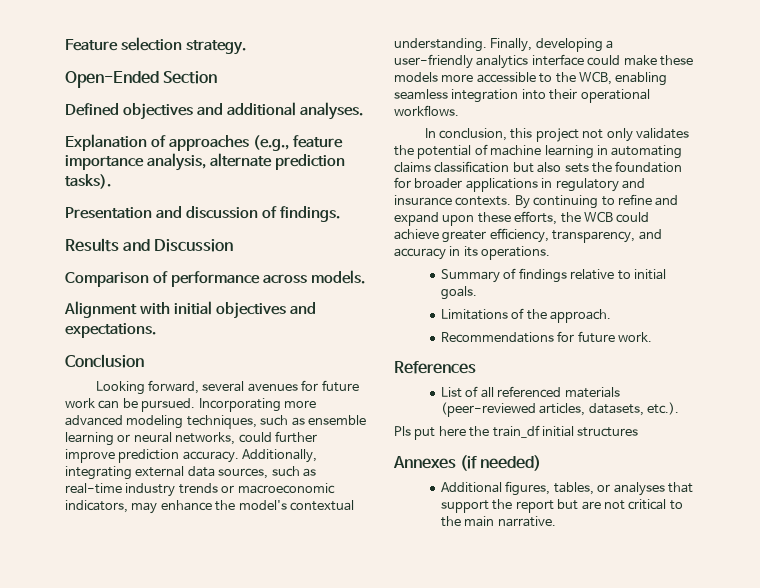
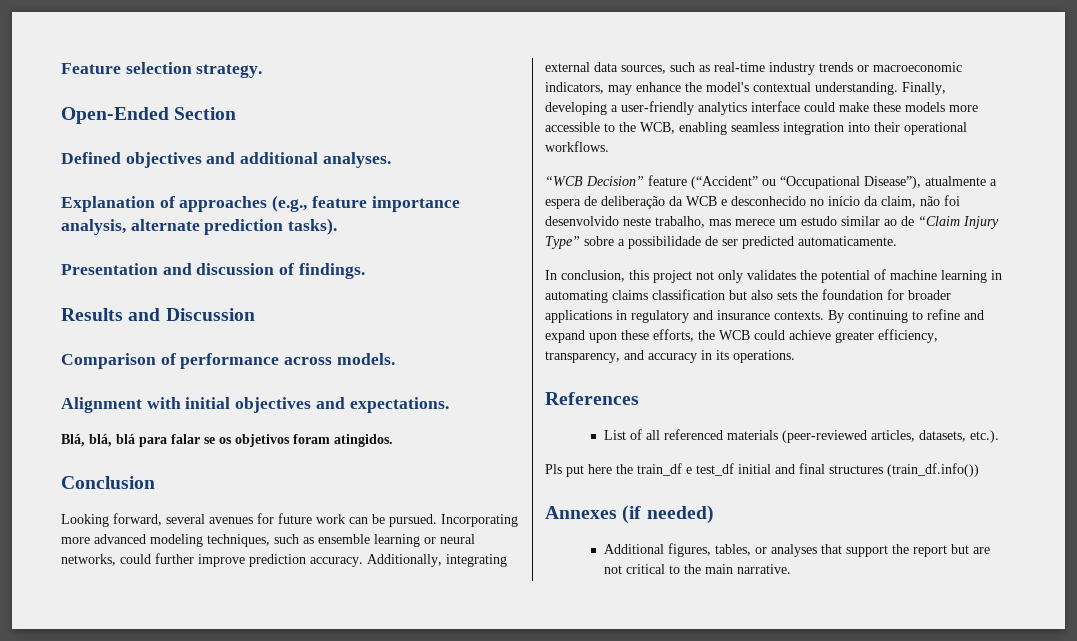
+ Blá, blá, blá para falar se os objetivos foram atingidos.
+ “WCB Decision” feature (“Accident” ou “Occupational Disease”), atualmente a espera de deliberação da WCB e desconhecido no início da claim, não foi desenvolvido neste trabalho, mas merece um estudo similar ao de “Claim Injury Type” sobre a possibilidade de ser predicted automaticamente.
- Summary of findings relative to initial goals.
- Limitations of the approach.
- Recommendations for future work.
- Pls put here the train_df initial structures
+ Pls put here the train_df e test_df initial and final structures (train_df.info())

